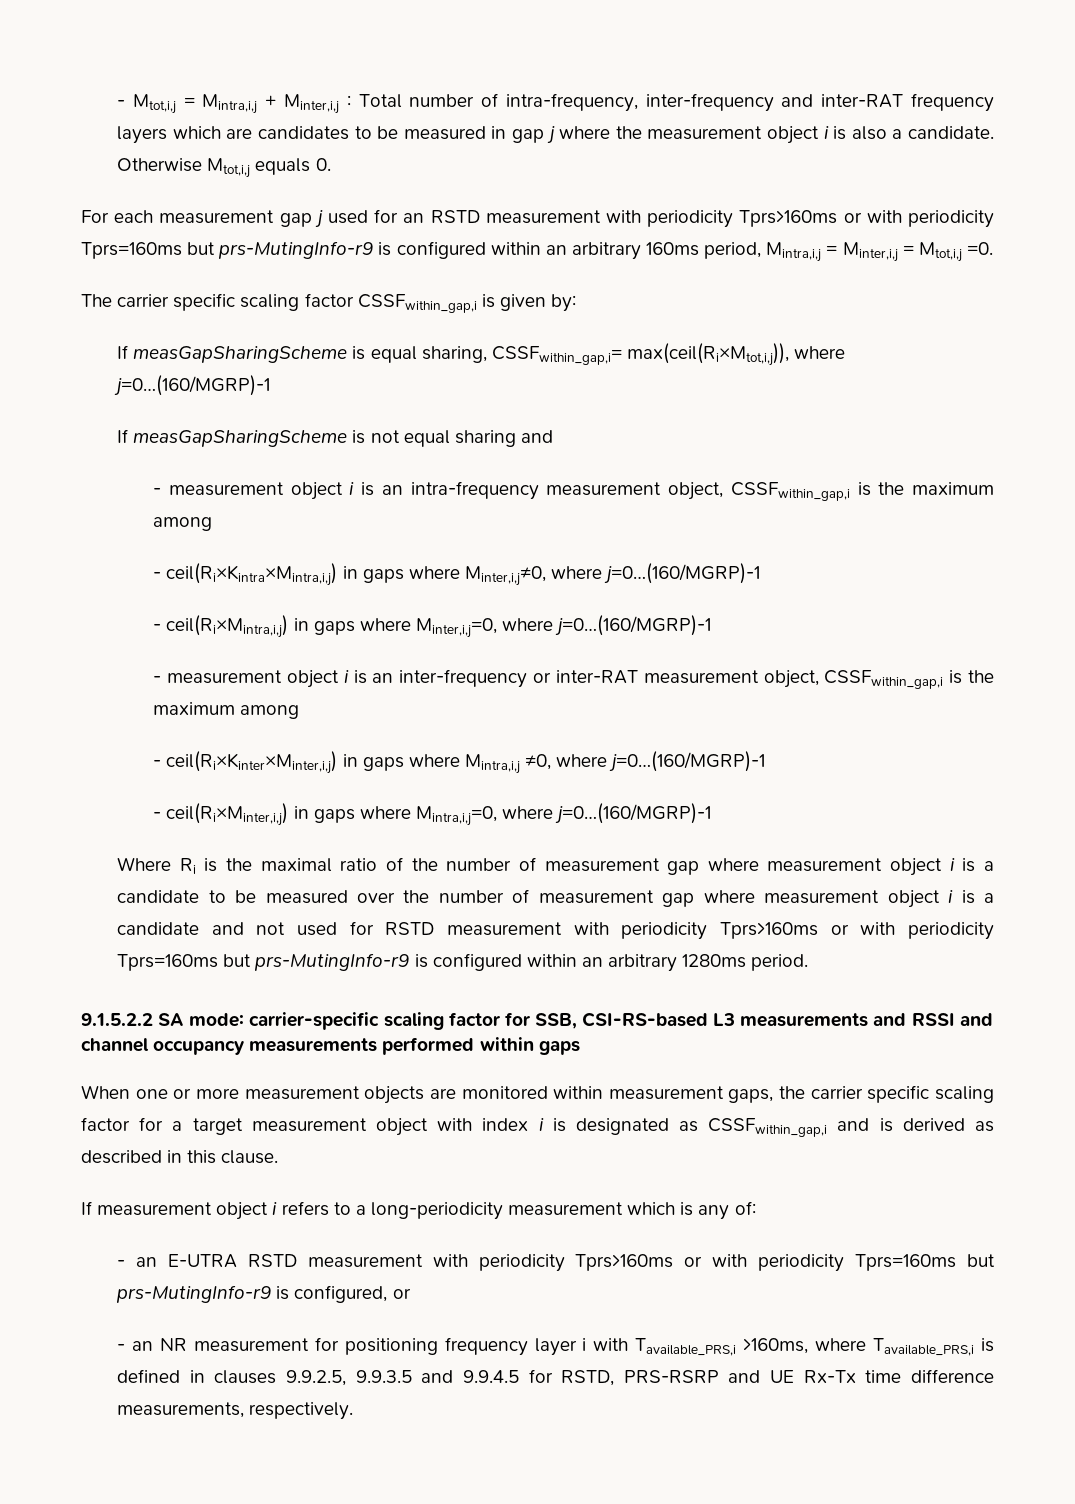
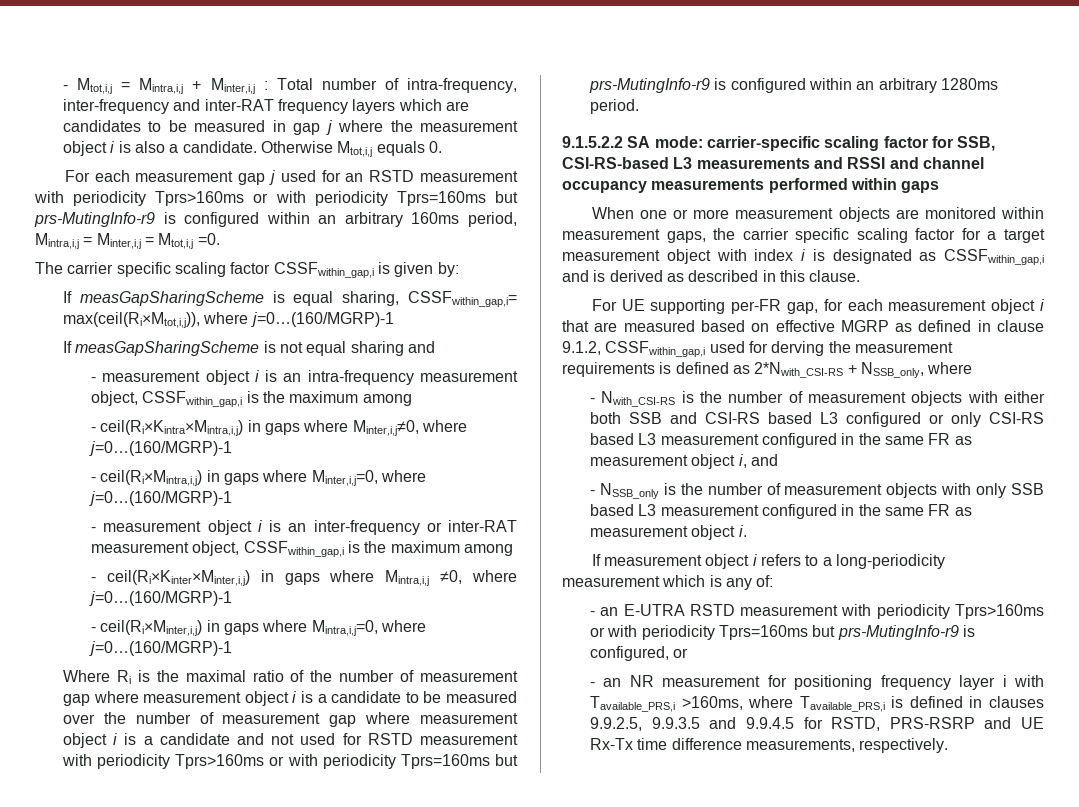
+ For UE supporting per-FR gap, for each measurement object i that are measured based on effective MGRP as defined in clause 9.1.2, CSSFwithin_gap,i used for derving the measurement requirements is defined as 2*Nwith_CSI-RS + NSSB_only, where
+ - Nwith_CSI-RS is the number of measurement objects with either both SSB and CSI-RS based L3 configured or only CSI-RS based L3 measurement configured in the same FR as measurement object i, and
+ - NSSB_only is the number of measurement objects with only SSB based L3 measurement configured in the same FR as measurement object i.

